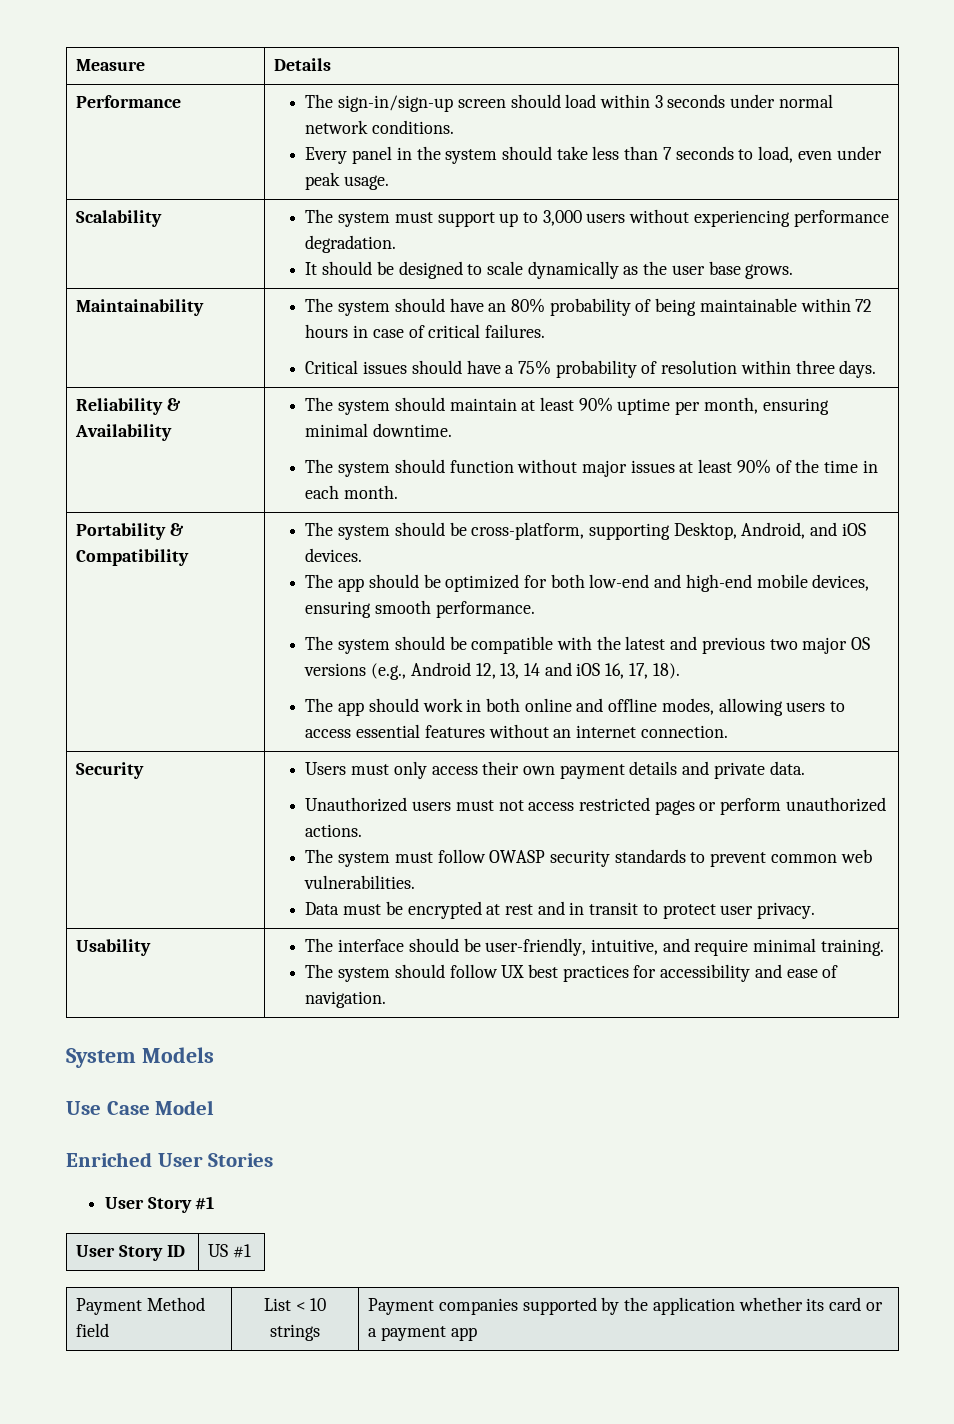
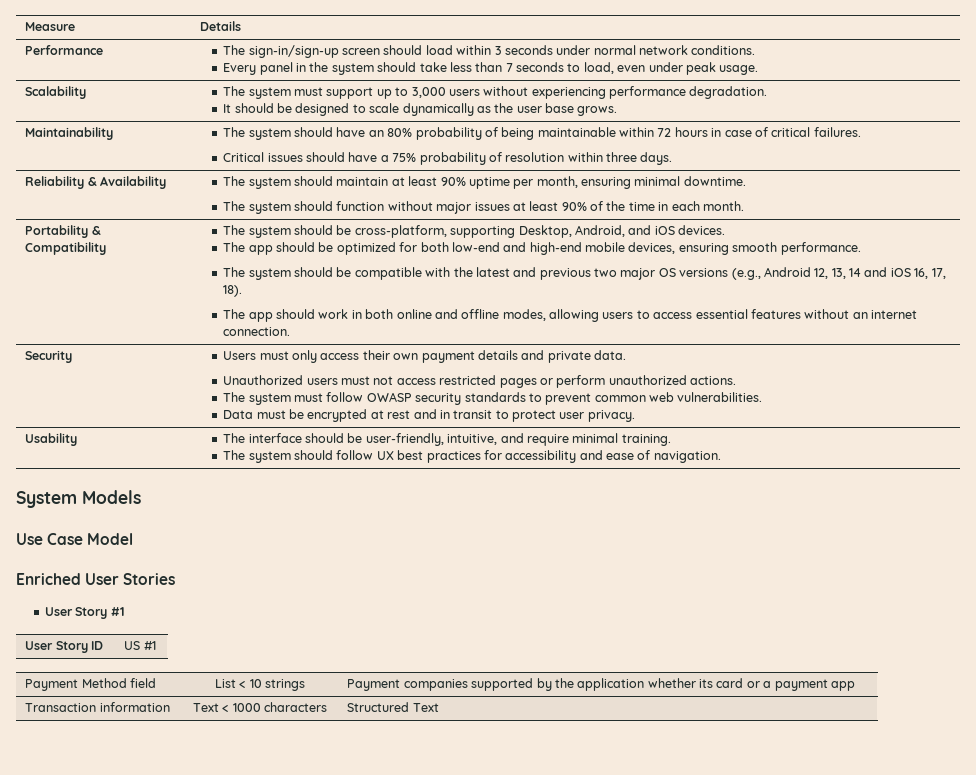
+ Transaction information | Text < 1000 characters | Structured Text

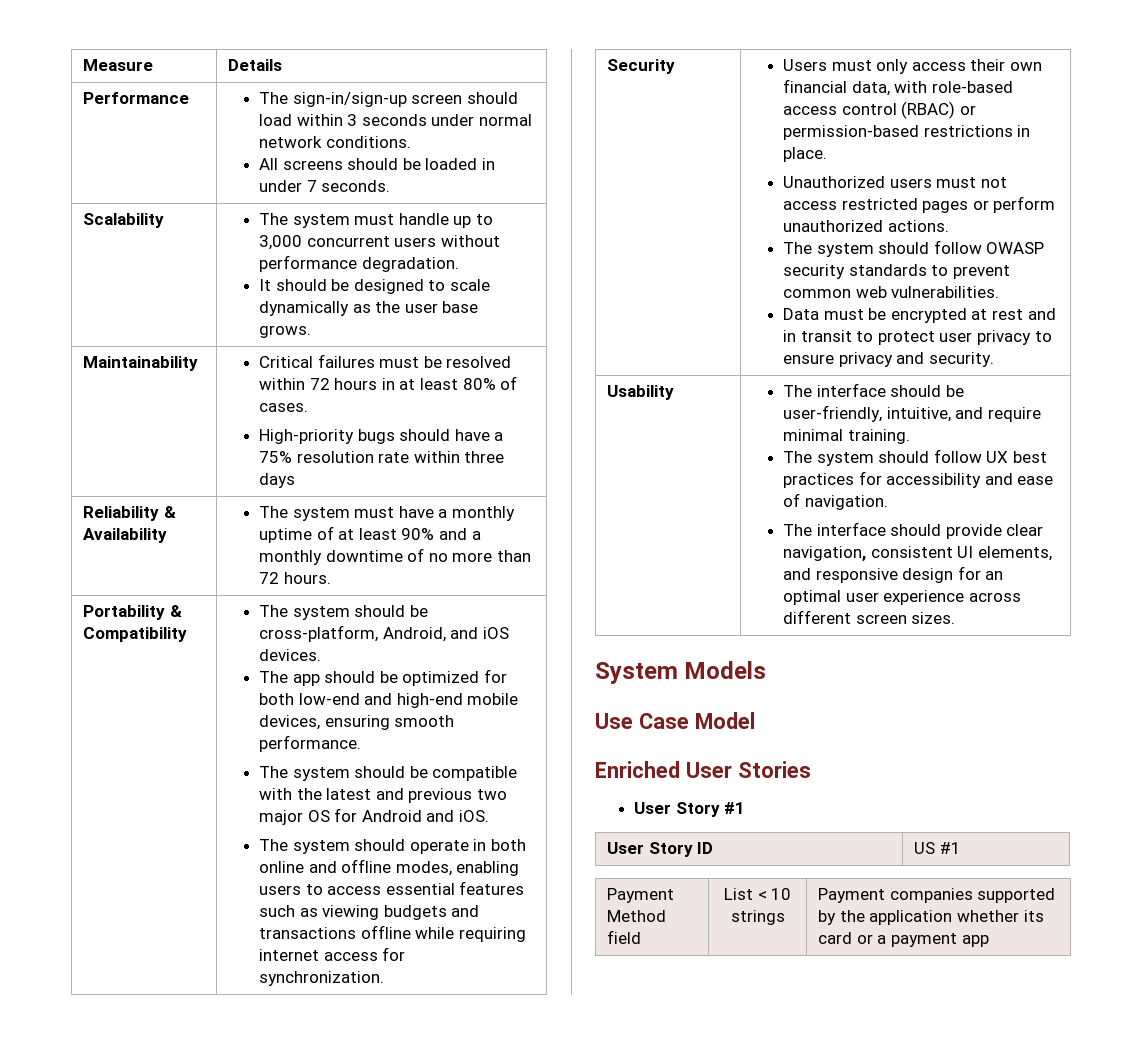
  Performance | The sign-in/sign-up screen should load within 3 seconds under normal network conditions.
- Every panel in the system should take less than 7 seconds to load, even under peak usage.
+ All screens should be loaded in under 7 seconds.
- Scalability | The system must support up to 3,000 users without experiencing performance degradation.
+ Scalability | The system must handle up to 3,000 concurrent users without performance degradation.
- Maintainability | The system should have an 80% probability of being maintainable within 72 hours in case of critical failures.
- Critical issues should have a 75% probability of resolution within three days.
+ Maintainability | Critical failures must be resolved within 72 hours in at least 80% of cases.
+ High-priority bugs should have a 75% resolution rate within three days
- Reliability & Availability | The system should maintain at least 90% uptime per month, ensuring minimal downtime.
- The system should function without major issues at least 90% of the time in each month.
+ Reliability & Availability | The system must have a monthly uptime of at least 90% and a monthly downtime of no more than 72 hours.
- The system should be cross-platform, supporting Desktop, Android, and iOS devices.
+ The system should be cross-platform, Android, and iOS devices.
- The system should be compatible with the latest and previous two major OS versions (e.g., Android 12, 13, 14 and iOS 16, 17, 18).
- The app should work in both online and offline modes, allowing users to access essential features without an internet connection.
+ The system should be compatible with the latest and previous two major OS for Android and iOS.
+ The system should operate in both online and offline modes, enabling users to access essential features such as viewing budgets and transactions offline while requiring internet access for synchronization.
- Users must only access their own payment details and private data.
+ Users must only access their own financial data, with role-based access control (RBAC) or permission-based restrictions in place.
- The system must follow OWASP security standards to prevent common web vulnerabilities.
+ The system should follow OWASP security standards to prevent common web vulnerabilities.
- Data must be encrypted at rest and in transit to protect user privacy.
+ Data must be encrypted at rest and in transit to protect user privacy to ensure privacy and security.
+ The interface should provide clear navigation, consistent UI elements, and responsive design for an optimal user experience across different screen sizes.
- Transaction information | Text < 1000 characters | Structured Text

